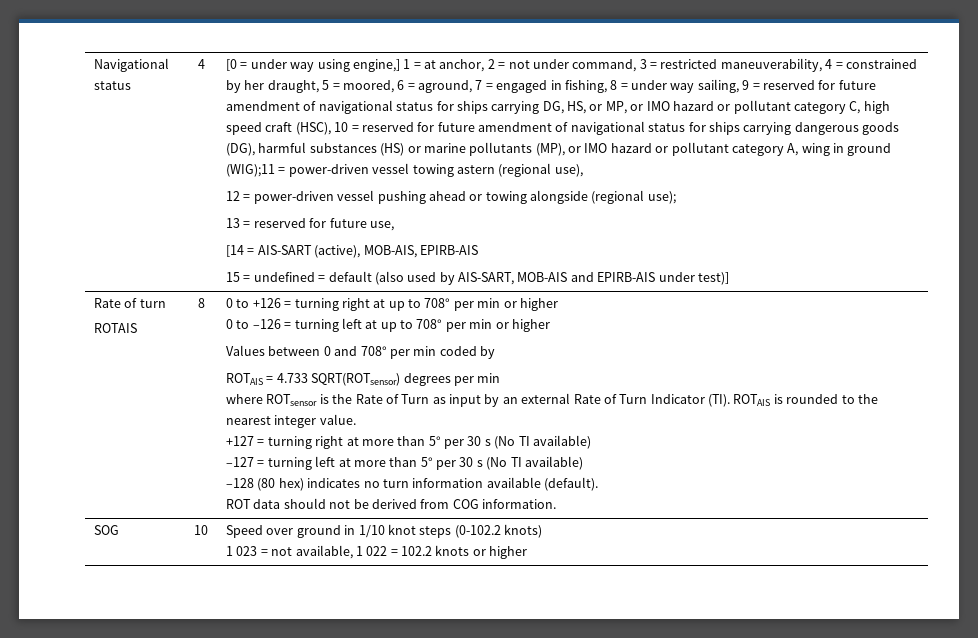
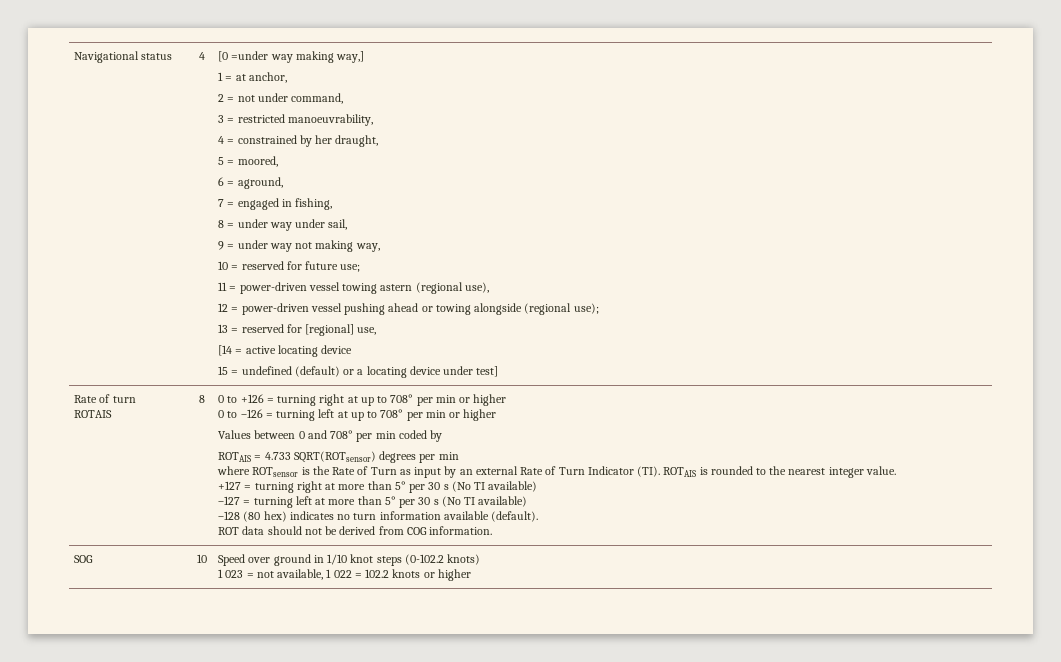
- [0 = under way using engine,] 1 = at anchor, 2 = not under command, 3 = restricted maneuverability, 4 = constrained by her draught, 5 = moored, 6 = aground, 7 = engaged in fishing, 8 = under way sailing, 9 = reserved for future amendment of navigational status for ships carrying DG, HS, or MP, or IMO hazard or pollutant category C, high speed craft (HSC), 10 = reserved for future amendment of navigational status for ships carrying dangerous goods (DG), harmful substances (HS) or marine pollutants (MP), or IMO hazard or pollutant category A, wing in ground (WIG);11 = power-driven vessel towing astern (regional use),
+ [0 =under way making way,]
+ 1 = at anchor,
+ 2 = not under command,
+ 3 = restricted manoeuvrability,
+ 4 = constrained by her draught,
+ 5 = moored,
+ 6 = aground,
+ 7 = engaged in fishing,
+ 8 = under way under sail,
+ 9 = under way not making way,
+ 10 = reserved for future use;
+ 11 = power-driven vessel towing astern (regional use),
- 13 = reserved for future use,
+ 13 = reserved for [regional] use,
- [14 = AIS-SART (active), MOB-AIS, EPIRB-AIS
+ [14 = active locating device
- 15 = undefined = default (also used by AIS-SART, MOB-AIS and EPIRB-AIS under test)]
+ 15 = undefined (default) or a locating device under test]

